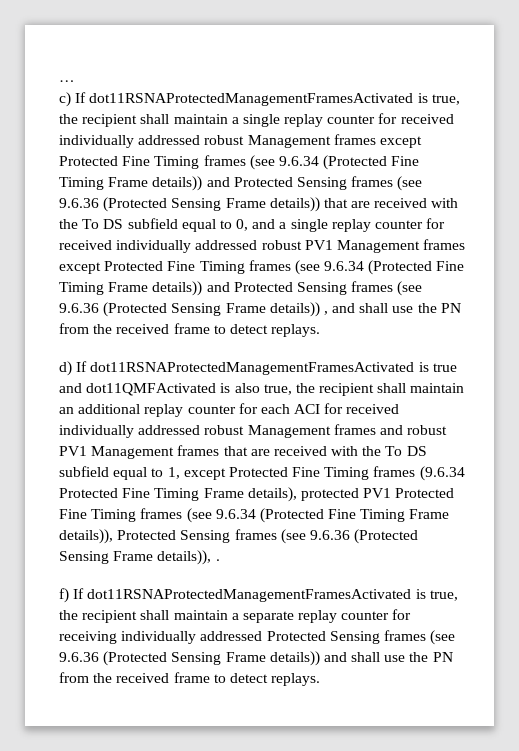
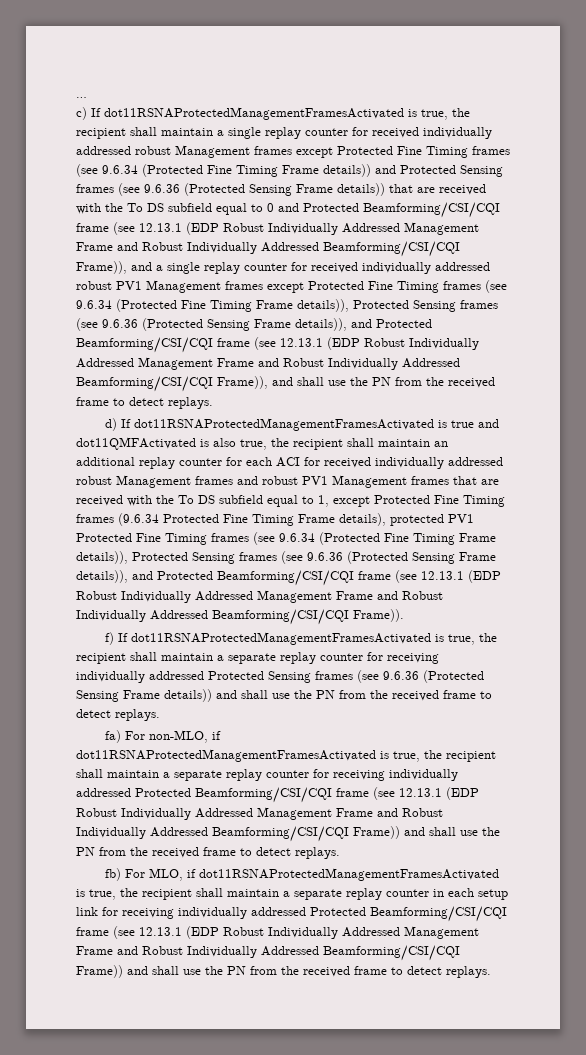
- c) If dot11RSNAProtectedManagementFramesActivated is true, the recipient shall maintain a single replay counter for received individually addressed robust Management frames except Protected Fine Timing frames (see 9.6.34 (Protected Fine Timing Frame details)) and Protected Sensing frames (see 9.6.36 (Protected Sensing Frame details)) that are received with the To DS subfield equal to 0, and a single replay counter for received individually addressed robust PV1 Management frames except Protected Fine Timing frames (see 9.6.34 (Protected Fine Timing Frame details)) and Protected Sensing frames (see 9.6.36 (Protected Sensing Frame details)) , and shall use the PN from the received frame to detect replays.
+ c) If dot11RSNAProtectedManagementFramesActivated is true, the recipient shall maintain a single replay counter for received individually addressed robust Management frames except Protected Fine Timing frames (see 9.6.34 (Protected Fine Timing Frame details)) and Protected Sensing frames (see 9.6.36 (Protected Sensing Frame details)) that are received with the To DS subfield equal to 0 and Protected Beamforming/CSI/CQI frame (see 12.13.1 (EDP Robust Individually Addressed Management Frame and Robust Individually Addressed Beamforming/CSI/CQI Frame)), and a single replay counter for received individually addressed robust PV1 Management frames except Protected Fine Timing frames (see 9.6.34 (Protected Fine Timing Frame details)), Protected Sensing frames (see 9.6.36 (Protected Sensing Frame details)), and Protected Beamforming/CSI/CQI frame (see 12.13.1 (EDP Robust Individually Addressed Management Frame and Robust Individually Addressed Beamforming/CSI/CQI Frame)), and shall use the PN from the received frame to detect replays.
- d) If dot11RSNAProtectedManagementFramesActivated is true and dot11QMFActivated is also true, the recipient shall maintain an additional replay counter for each ACI for received individually addressed robust Management frames and robust PV1 Management frames that are received with the To DS subfield equal to 1, except Protected Fine Timing frames (9.6.34 Protected Fine Timing Frame details), protected PV1 Protected Fine Timing frames (see 9.6.34 (Protected Fine Timing Frame details)), Protected Sensing frames (see 9.6.36 (Protected Sensing Frame details)), .
+ d) If dot11RSNAProtectedManagementFramesActivated is true and dot11QMFActivated is also true, the recipient shall maintain an additional replay counter for each ACI for received individually addressed robust Management frames and robust PV1 Management frames that are received with the To DS subfield equal to 1, except Protected Fine Timing frames (9.6.34 Protected Fine Timing Frame details), protected PV1 Protected Fine Timing frames (see 9.6.34 (Protected Fine Timing Frame details)), Protected Sensing frames (see 9.6.36 (Protected Sensing Frame details)), and Protected Beamforming/CSI/CQI frame (see 12.13.1 (EDP Robust Individually Addressed Management Frame and Robust Individually Addressed Beamforming/CSI/CQI Frame)).
+ fa) For non-MLO, if dot11RSNAProtectedManagementFramesActivated is true, the recipient shall maintain a separate replay counter for receiving individually addressed Protected Beamforming/CSI/CQI frame (see 12.13.1 (EDP Robust Individually Addressed Management Frame and Robust Individually Addressed Beamforming/CSI/CQI Frame)) and shall use the PN from the received frame to detect replays.
+ fb) For MLO, if dot11RSNAProtectedManagementFramesActivated is true, the recipient shall maintain a separate replay counter in each setup link for receiving individually addressed Protected Beamforming/CSI/CQI frame (see 12.13.1 (EDP Robust Individually Addressed Management Frame and Robust Individually Addressed Beamforming/CSI/CQI Frame)) and shall use the PN from the received frame to detect replays.

